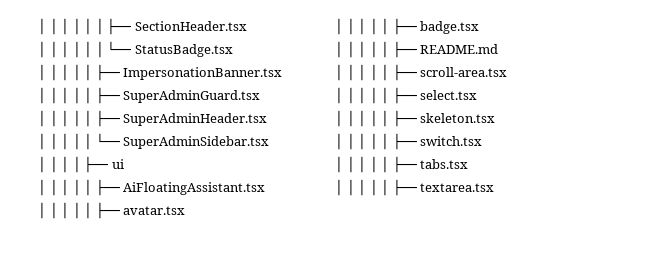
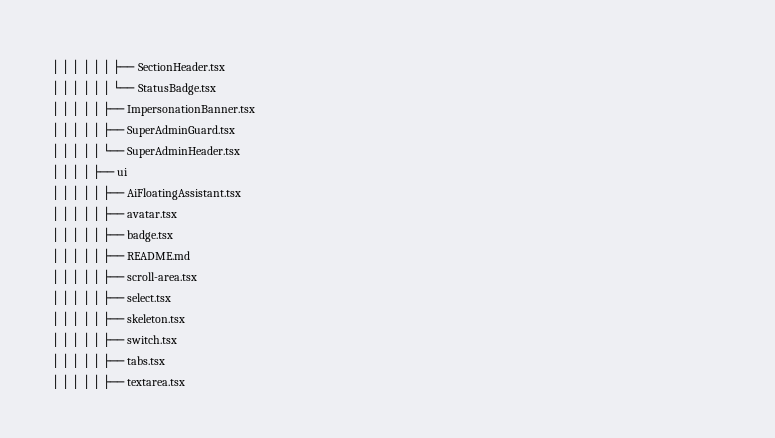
- │ │ │ │ │ ├── SuperAdminHeader.tsx
+ │ │ │ │ │ └── SuperAdminHeader.tsx
- │ │ │ │ │ └── SuperAdminSidebar.tsx

